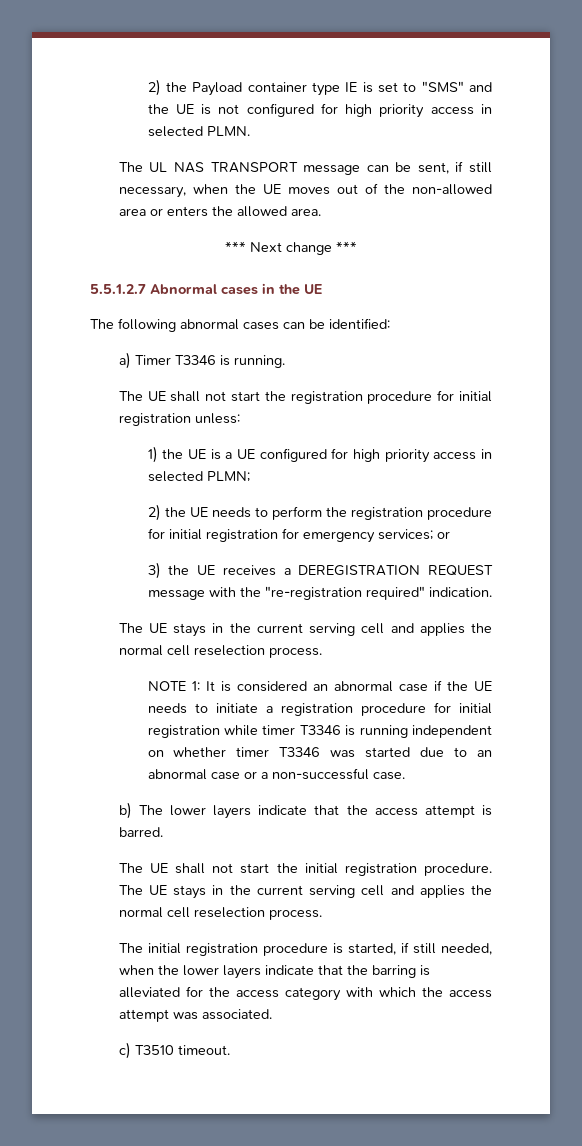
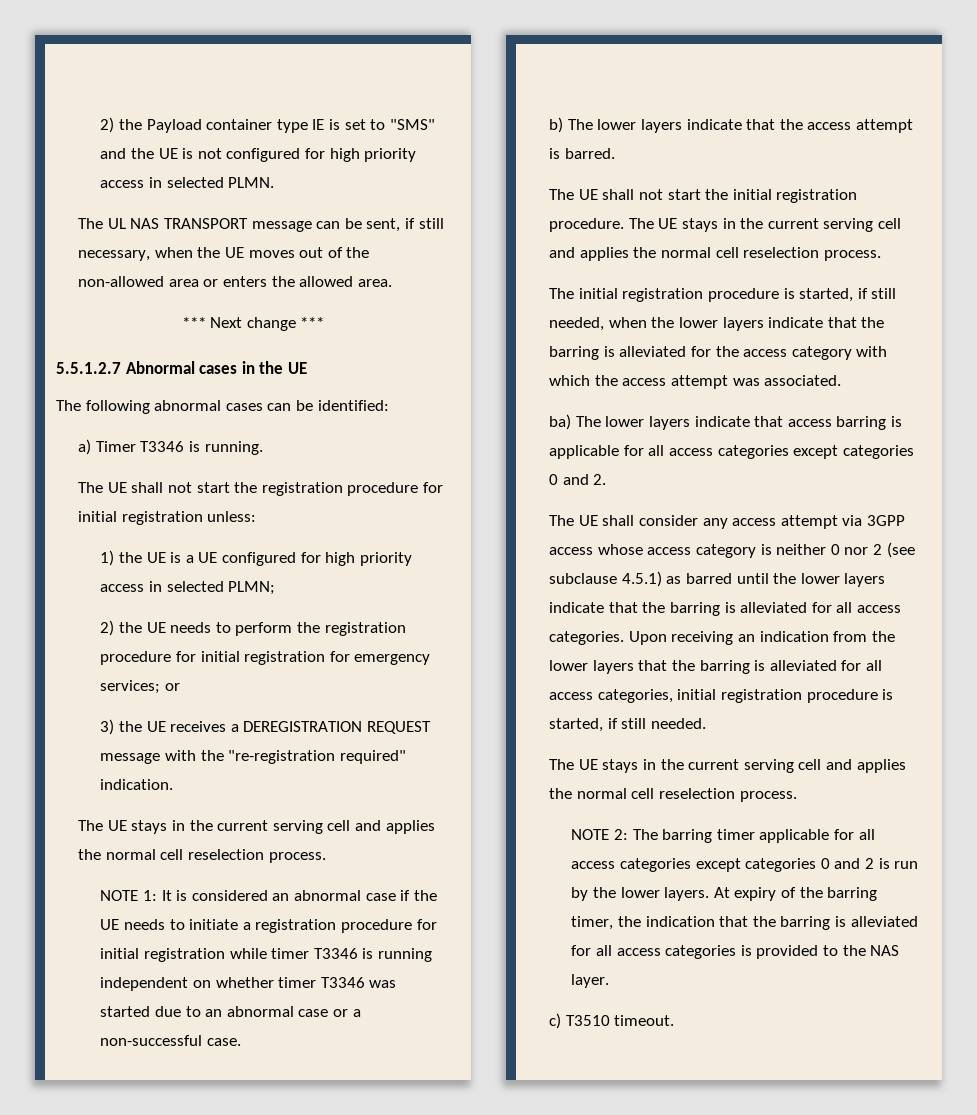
+ ba) The lower layers indicate that access barring is applicable for all access categories except categories 0 and 2.
+ The UE shall consider any access attempt via 3GPP access whose access category is neither 0 nor 2 (see subclause 4.5.1) as barred until the lower layers indicate that the barring is alleviated for all access categories. Upon receiving an indication from the lower layers that the barring is alleviated for all access categories, initial registration procedure is started, if still needed.
+ The UE stays in the current serving cell and applies the normal cell reselection process.
+ NOTE 2: The barring timer applicable for all access categories except categories 0 and 2 is run by the lower layers. At expiry of the barring timer, the indication that the barring is alleviated for all access categories is provided to the NAS layer.

